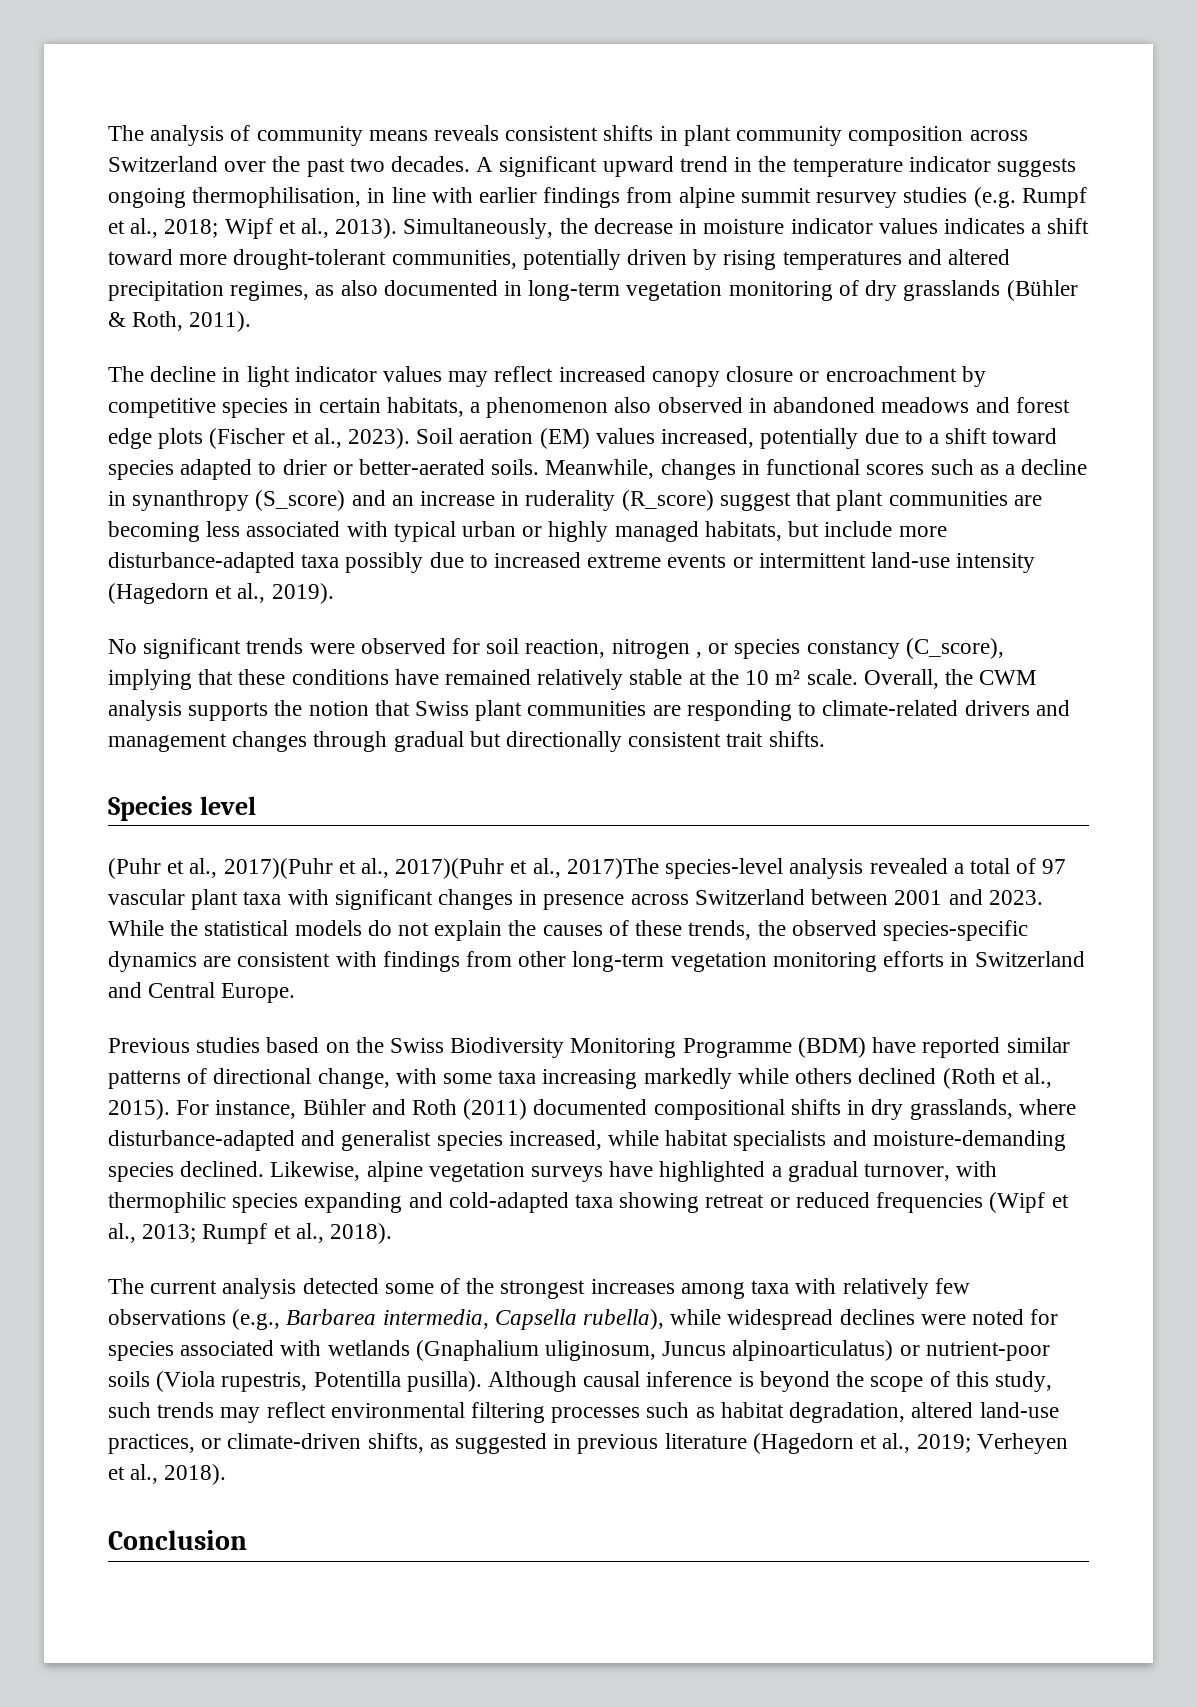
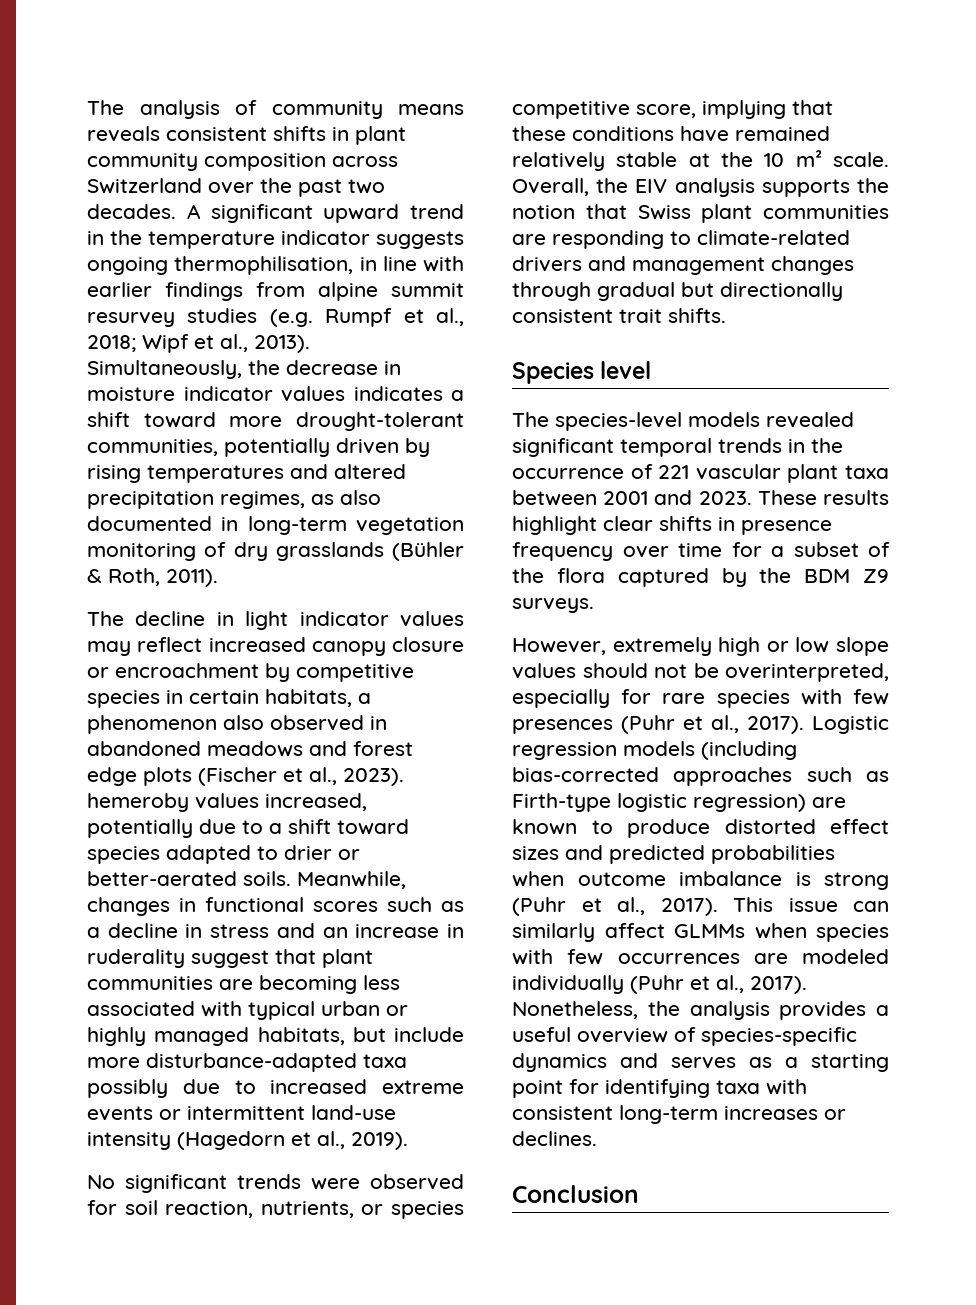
- The decline in light indicator values may reflect increased canopy closure or encroachment by competitive species in certain habitats, a phenomenon also observed in abandoned meadows and forest edge plots (Fischer et al., 2023). Soil aeration (EM) values increased, potentially due to a shift toward species adapted to drier or better-aerated soils.
+ The decline in light indicator values may reflect increased canopy closure or encroachment by competitive species in certain habitats, a phenomenon also observed in abandoned meadows and forest edge plots (Fischer et al., 2023). hemeroby values increased, potentially due to a shift toward species adapted to drier or better-aerated soils.
- Meanwhile, changes in functional scores such as a decline in synanthropy (S_score) and an increase in ruderality (R_score) suggest that plant communities are becoming less associated with typical urban or highly managed habitats, but include more disturbance-adapted taxa possibly due to increased extreme events or intermittent land-use intensity (Hagedorn et al., 2019).
+ Meanwhile, changes in functional scores such as a decline in stress and an increase in ruderality suggest that plant communities are becoming less associated with typical urban or highly managed habitats, but include more disturbance-adapted taxa possibly due to increased extreme events or intermittent land-use intensity (Hagedorn et al., 2019).
- No significant trends were observed for soil reaction, nitrogen , or species constancy (C_score), implying that these conditions have remained relatively stable at the 10 m² scale.
+ No significant trends were observed for soil reaction, nutrients, or species competitive score, implying that these conditions have remained relatively stable at the 10 m² scale.
- Overall, the CWM analysis supports the notion that Swiss plant communities are responding to climate-related drivers and management changes through gradual but directionally consistent trait shifts.
+ Overall, the EIV analysis supports the notion that Swiss plant communities are responding to climate-related drivers and management changes through gradual but directionally consistent trait shifts.
- (Puhr et al., 2017)(Puhr et al., 2017)(Puhr et al., 2017)The species-level analysis revealed a total of 97 vascular plant taxa with significant changes in presence across Switzerland between 2001 and 2023. While the statistical models do not explain the causes of these trends, the observed species-specific dynamics are consistent with findings from other long-term vegetation monitoring efforts in Switzerland and Central Europe.
- Previous studies based on the Swiss Biodiversity Monitoring Programme (BDM) have reported similar patterns of directional change, with some taxa increasing markedly while others declined (Roth et al., 2015). For instance, Bühler and Roth (2011) documented compositional shifts in dry grasslands, where disturbance-adapted and generalist species increased, while habitat specialists and moisture-demanding species declined. Likewise, alpine vegetation surveys have highlighted a gradual turnover, with thermophilic species expanding and cold-adapted taxa showing retreat or reduced frequencies (Wipf et al., 2013; Rumpf et al., 2018).
- The current analysis detected some of the strongest increases among taxa with relatively few observations (e.g., Barbarea intermedia, Capsella rubella), while widespread declines were noted for species associated with wetlands (Gnaphalium uliginosum, Juncus alpinoarticulatus) or nutrient-poor soils (Viola rupestris, Potentilla pusilla). Although causal inference is beyond the scope of this study, such trends may reflect environmental filtering processes such as habitat degradation, altered land-use practices, or climate-driven shifts, as suggested in previous literature (Hagedorn et al., 2019; Verheyen et al., 2018).
+ The species-level models revealed significant temporal trends in the occurrence of 221 vascular plant taxa between 2001 and 2023. These results highlight clear shifts in presence frequency over time for a subset of the flora captured by the BDM Z9 surveys.
+ However, extremely high or low slope values should not be overinterpreted, especially for rare species with few presences (Puhr et al., 2017). Logistic regression models (including bias-corrected approaches such as Firth-type logistic regression) are known to produce distorted effect sizes and predicted probabilities when outcome imbalance is strong (Puhr et al., 2017). This issue can similarly affect GLMMs when species with few occurrences are modeled individually (Puhr et al., 2017). Nonetheless, the analysis provides a useful overview of species-specific dynamics and serves as a starting point for identifying taxa with consistent long-term increases or declines.

